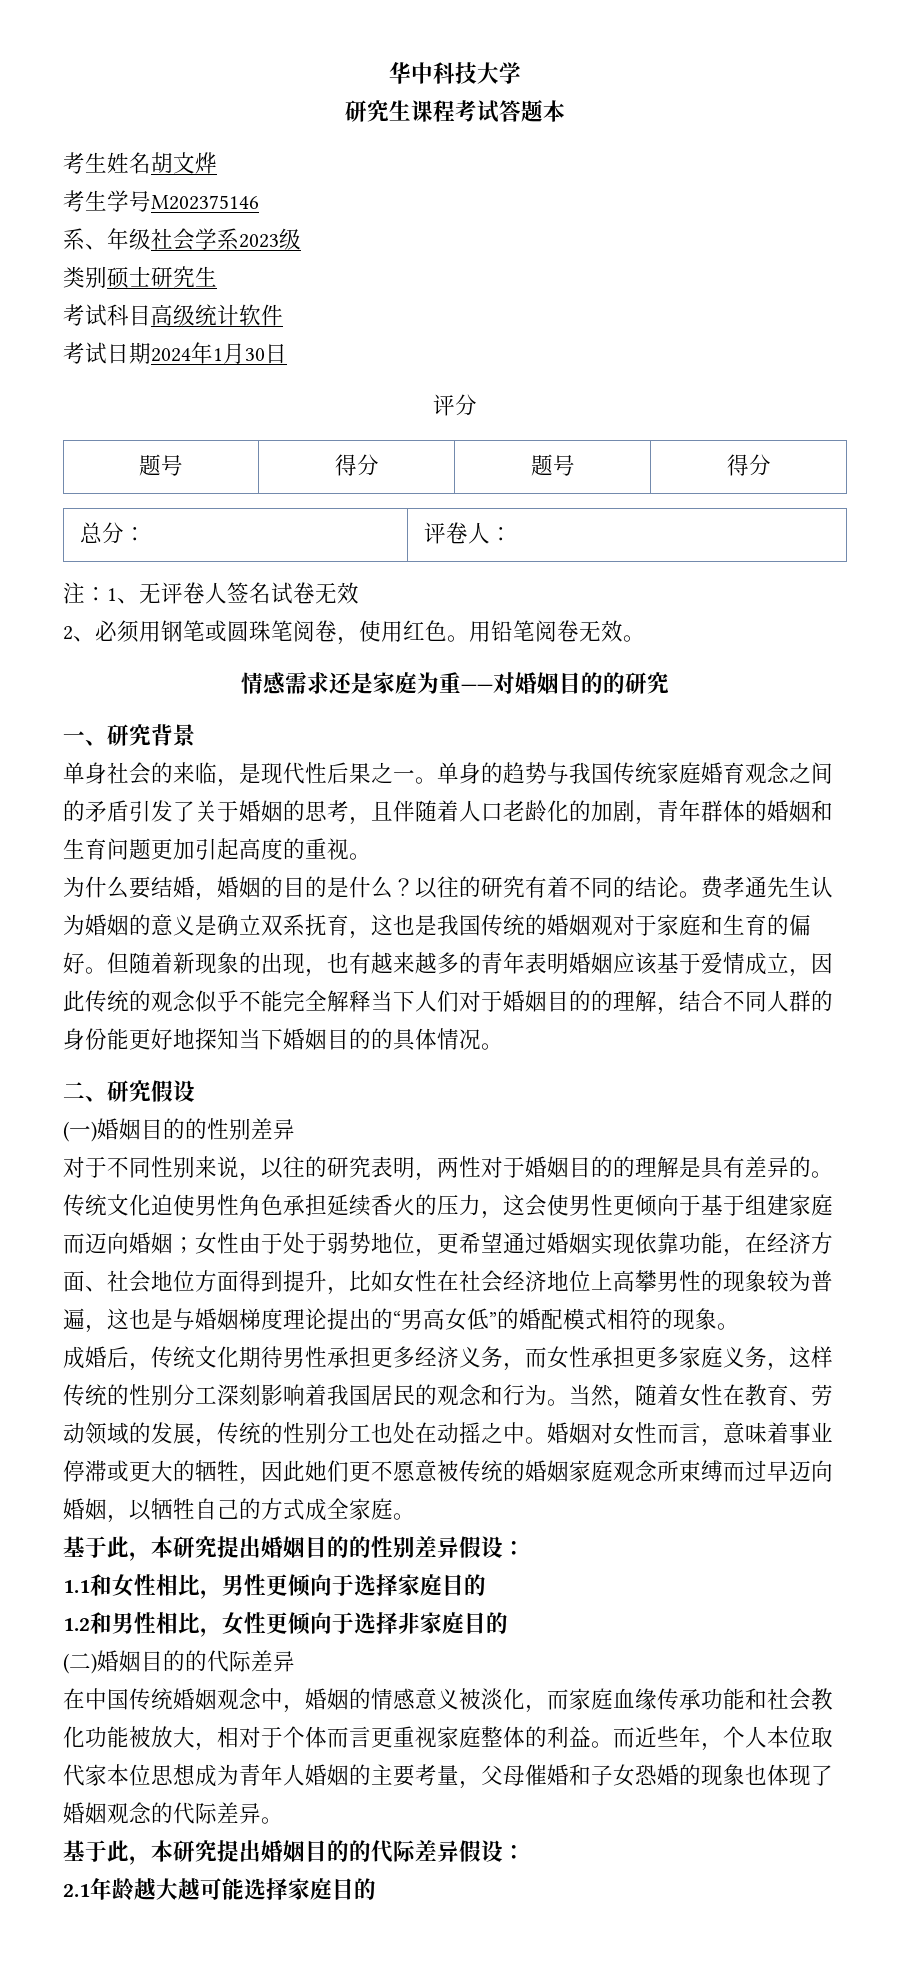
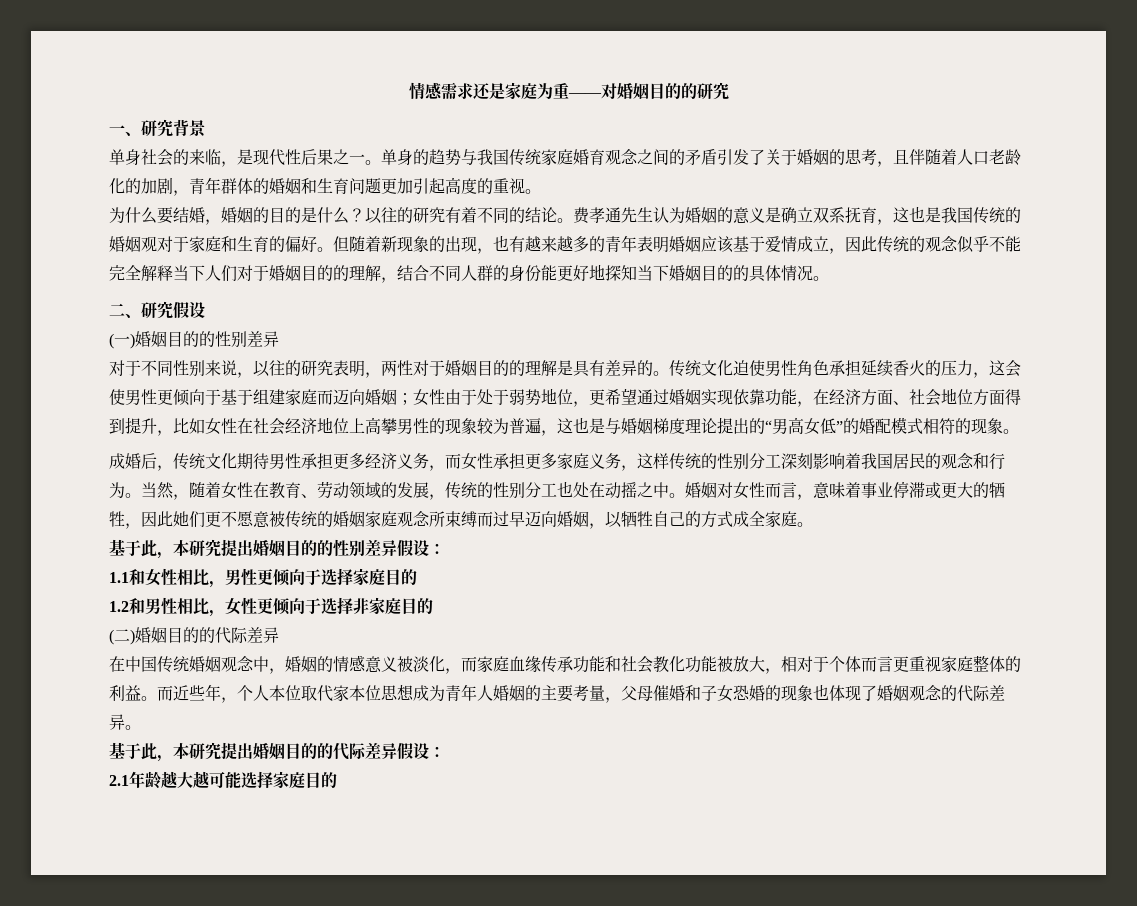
- 华中科技大学
- 研究生课程考试答题本
- 考生姓名胡文烨
- 考生学号M202375146
- 系、年级社会学系2023级
- 类别硕士研究生
- 考试科目高级统计软件
- 考试日期2024年1月30日
- 评分
- 题号 | 得分 | 题号 | 得分
- 总分： | 评卷人：
- 注：1、无评卷人签名试卷无效
- 2、必须用钢笔或圆珠笔阅卷，使用红色。用铅笔阅卷无效。

